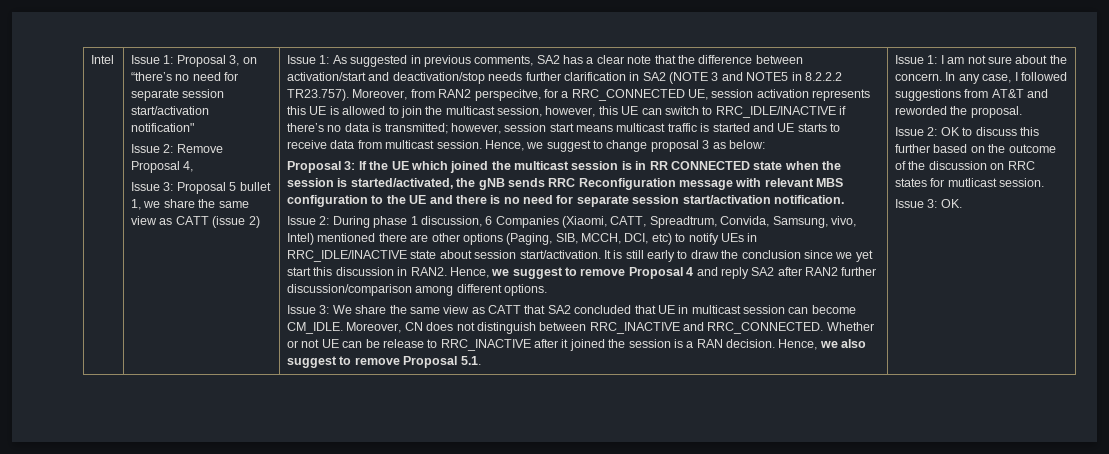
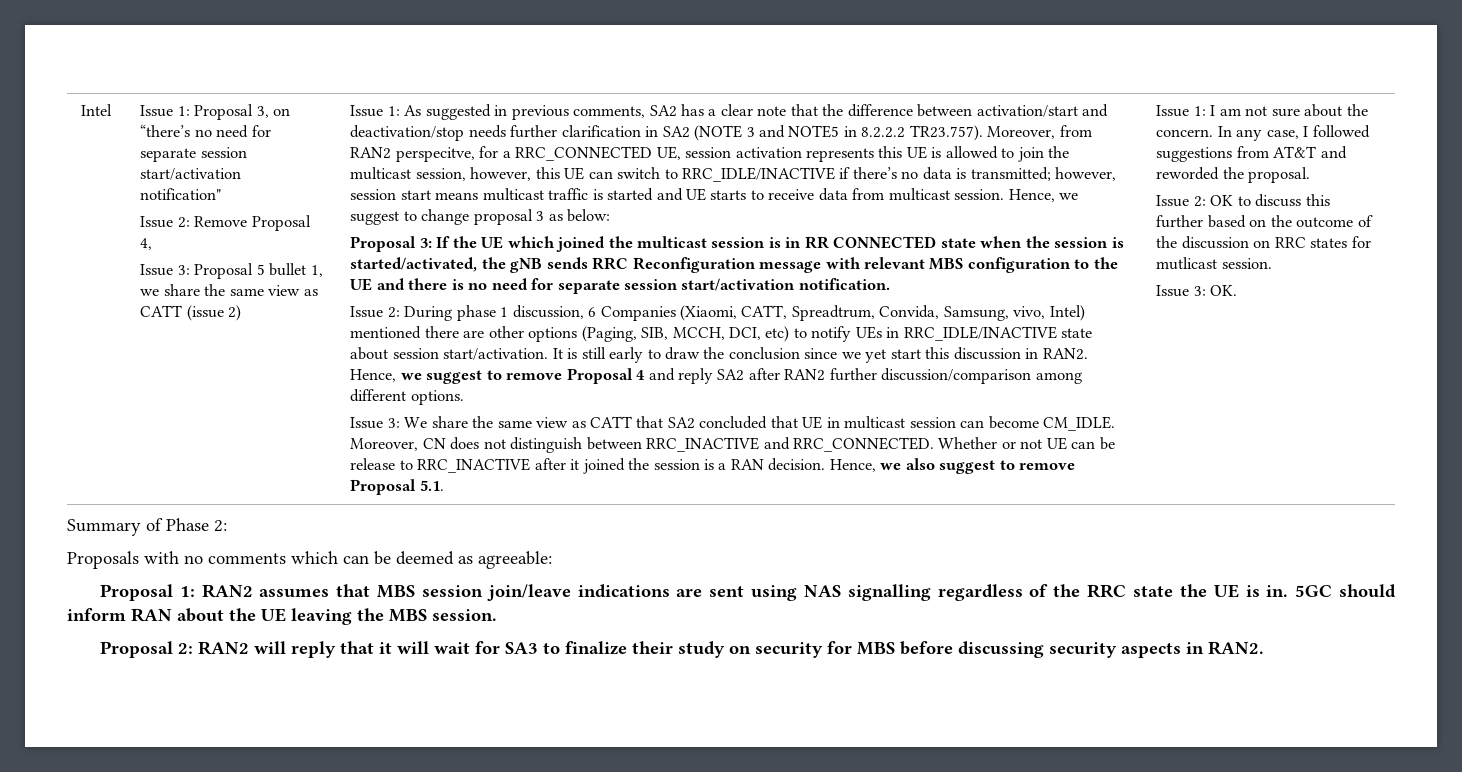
+ Summary of Phase 2:
+ Proposals with no comments which can be deemed as agreeable:
+ Proposal 1: RAN2 assumes that MBS session join/leave indications are sent using NAS signalling regardless of the RRC state the UE is in. 5GC should inform RAN about the UE leaving the MBS session.
+ Proposal 2: RAN2 will reply that it will wait for SA3 to finalize their study on security for MBS before discussing security aspects in RAN2.

